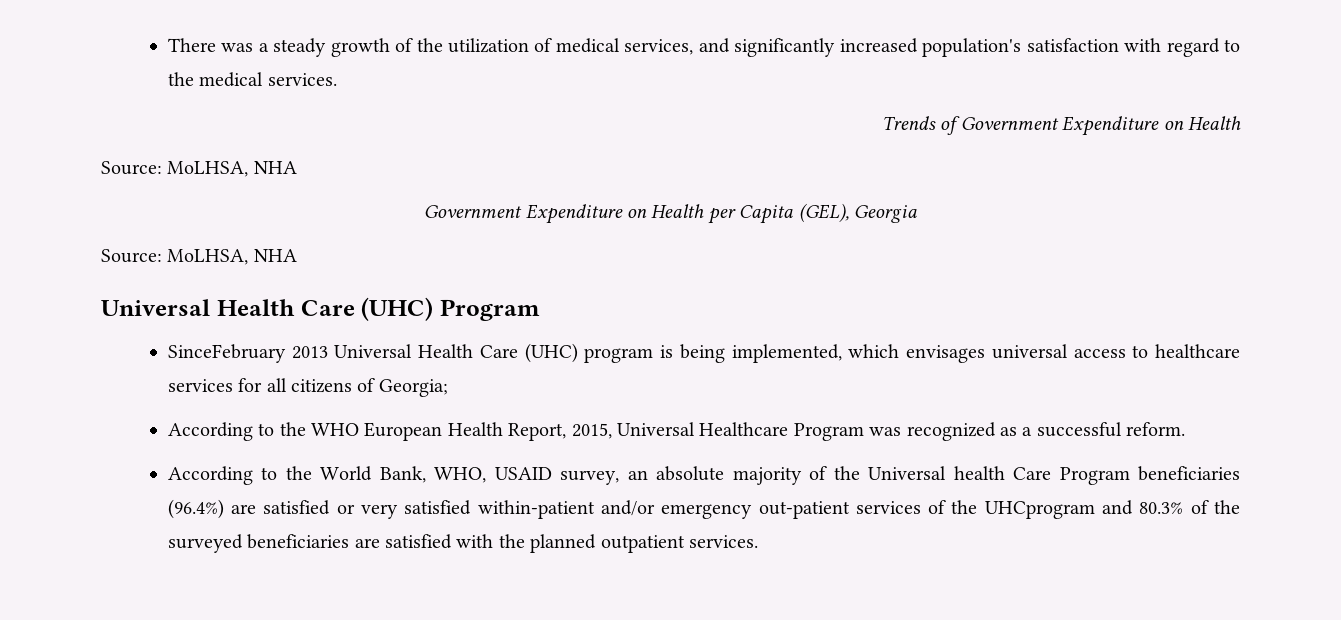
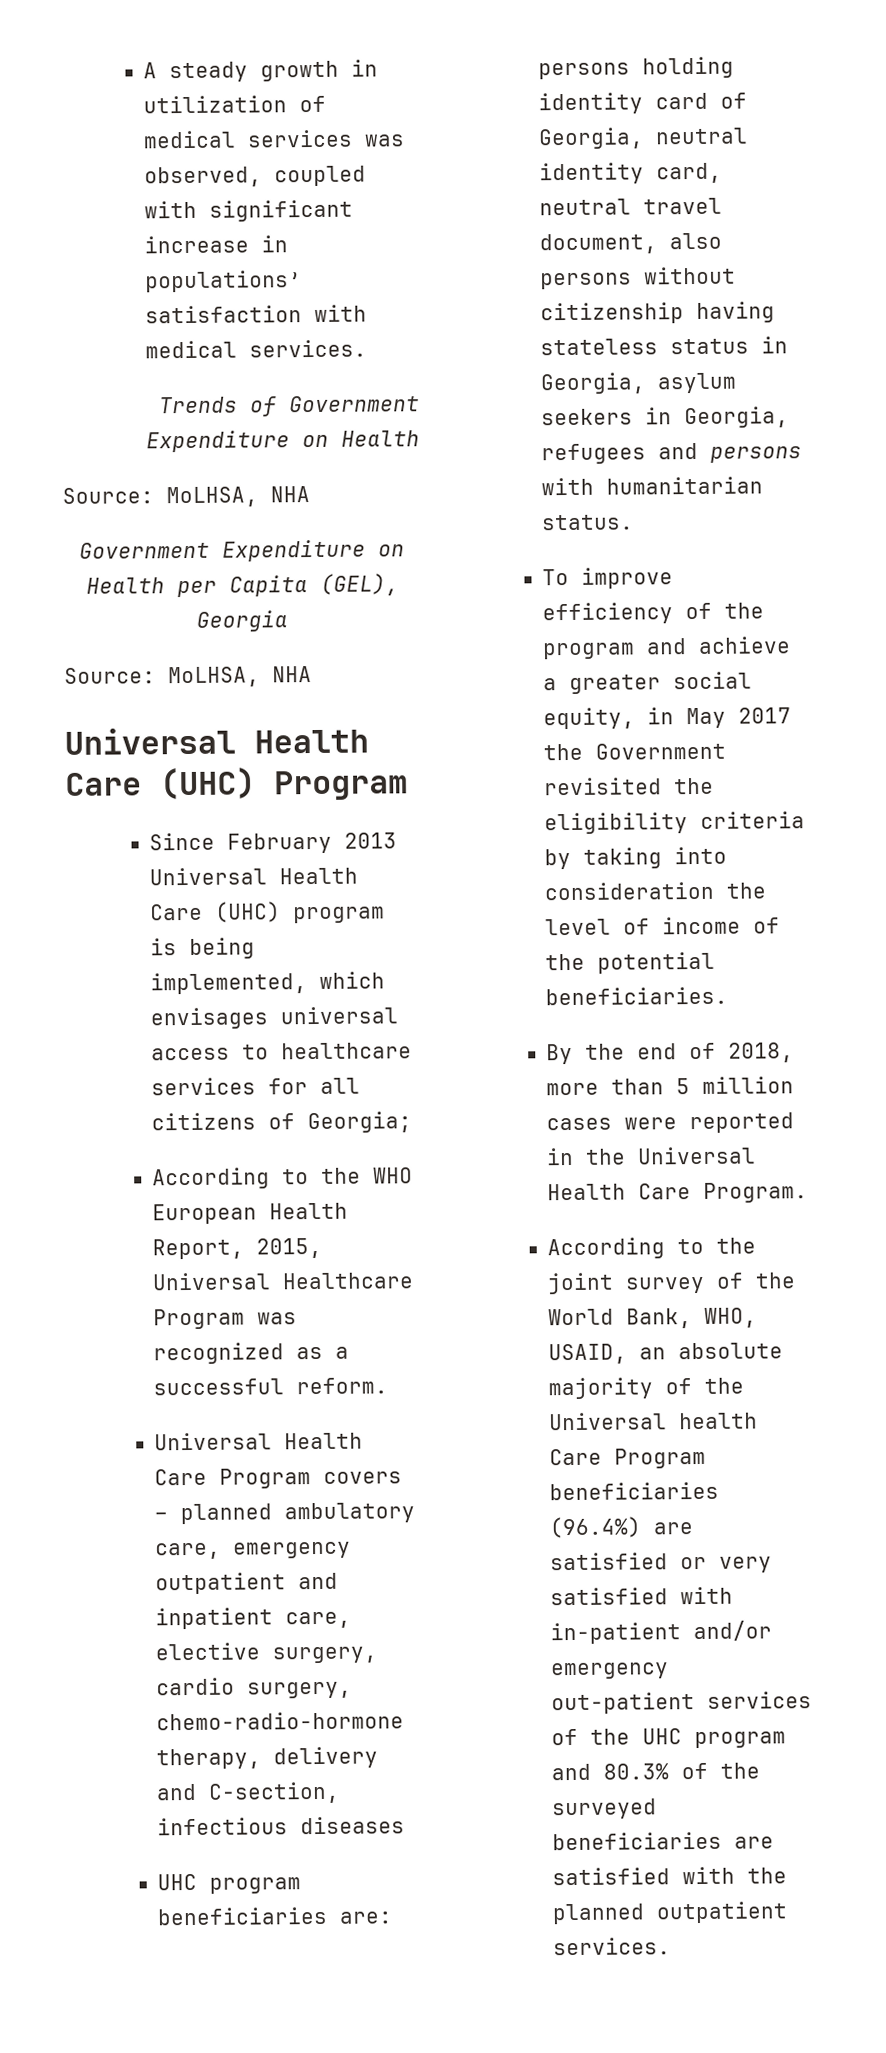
- There was a steady growth of the utilization of medical services, and significantly increased population's satisfaction with regard to the medical services.
+ A steady growth in utilization of medical services was observed, coupled with significant increase in populations’ satisfaction with medical services.
- SinceFebruary 2013 Universal Health Care (UHC) program is being implemented, which envisages universal access to healthcare services for all citizens of Georgia;
+ Since February 2013 Universal Health Care (UHC) program is being implemented, which envisages universal access to healthcare services for all citizens of Georgia;
- According to the World Bank, WHO, USAID survey, an absolute majority of the Universal health Care Program beneficiaries (96.4%) are satisfied or very satisfied within-patient and/or emergency out-patient services of the UHCprogram and 80.3% of the surveyed beneficiaries are satisfied with the planned outpatient services.
+ Universal Health Care Program covers – planned ambulatory care, emergency outpatient and inpatient care, elective surgery, cardio surgery, chemo-radio-hormone therapy, delivery and C-section, infectious diseases
+ UHC program beneficiaries are: persons holding identity card of Georgia, neutral identity card, neutral travel document, also persons without citizenship having stateless status in Georgia, asylum seekers in Georgia, refugees and persons with humanitarian status.
+ To improve efficiency of the program and achieve a greater social equity, in May 2017 the Government revisited the eligibility criteria by taking into consideration the level of income of the potential beneficiaries.
+ By the end of 2018, more than 5 million cases were reported in the Universal Health Care Program.
+ According to the joint survey of the World Bank, WHO, USAID, an absolute majority of the Universal health Care Program beneficiaries (96.4%) are satisfied or very satisfied with in-patient and/or emergency out-patient services of the UHC program and 80.3% of the surveyed beneficiaries are satisfied with the planned outpatient services.

